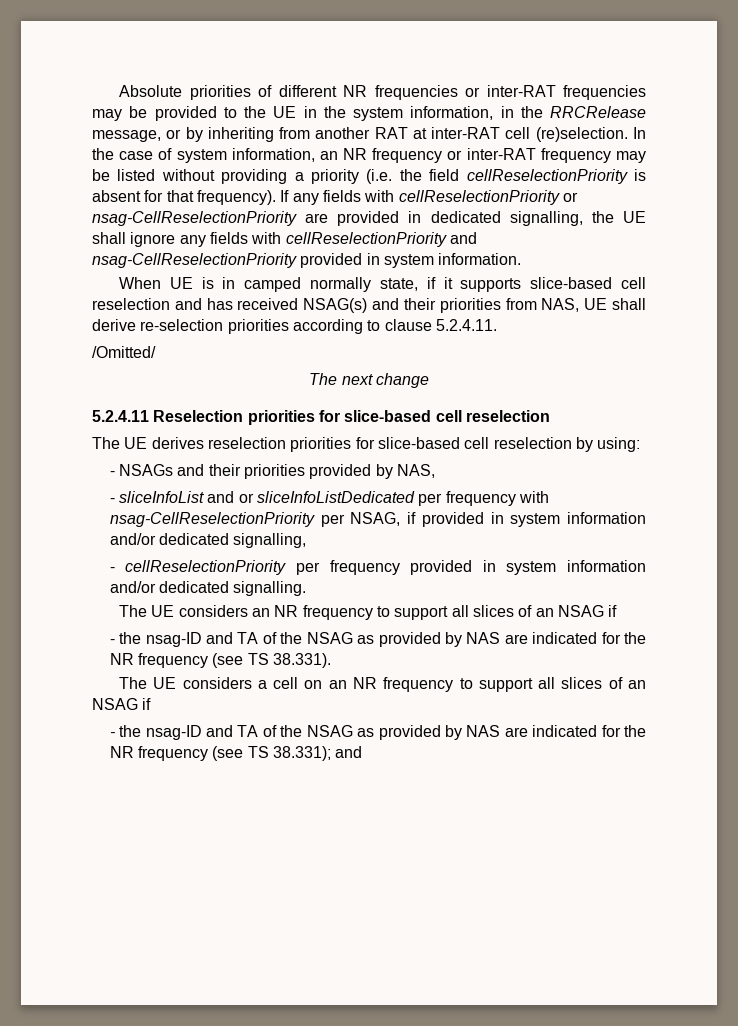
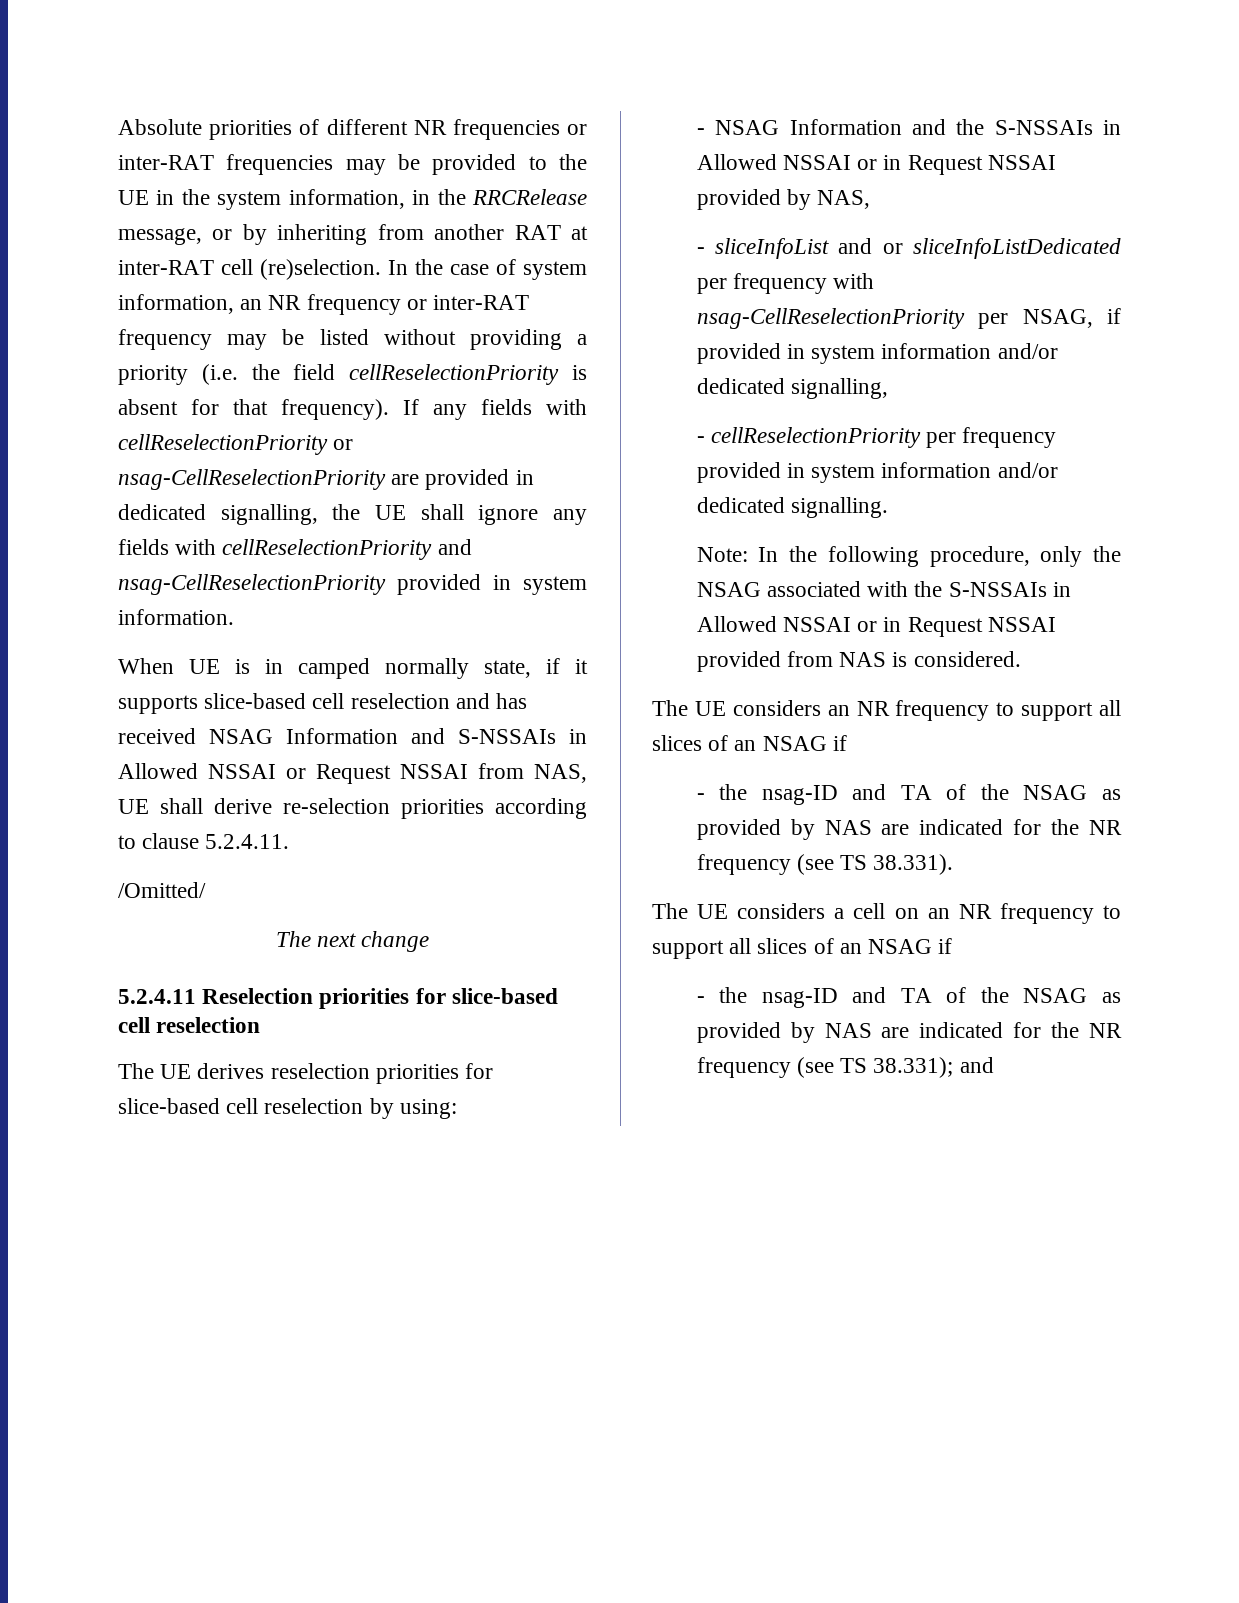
- When UE is in camped normally state, if it supports slice-based cell reselection and has received NSAG(s) and their priorities from NAS, UE shall derive re-selection priorities according to clause 5.2.4.11.
+ When UE is in camped normally state, if it supports slice-based cell reselection and has received NSAG Information and S-NSSAIs in Allowed NSSAI or Request NSSAI from NAS, UE shall derive re-selection priorities according to clause 5.2.4.11.
- - NSAGs and their priorities provided by NAS,
+ - NSAG Information and the S-NSSAIs in Allowed NSSAI or in Request NSSAI provided by NAS,
+ Note: In the following procedure, only the NSAG associated with the S-NSSAIs in Allowed NSSAI or in Request NSSAI provided from NAS is considered.

